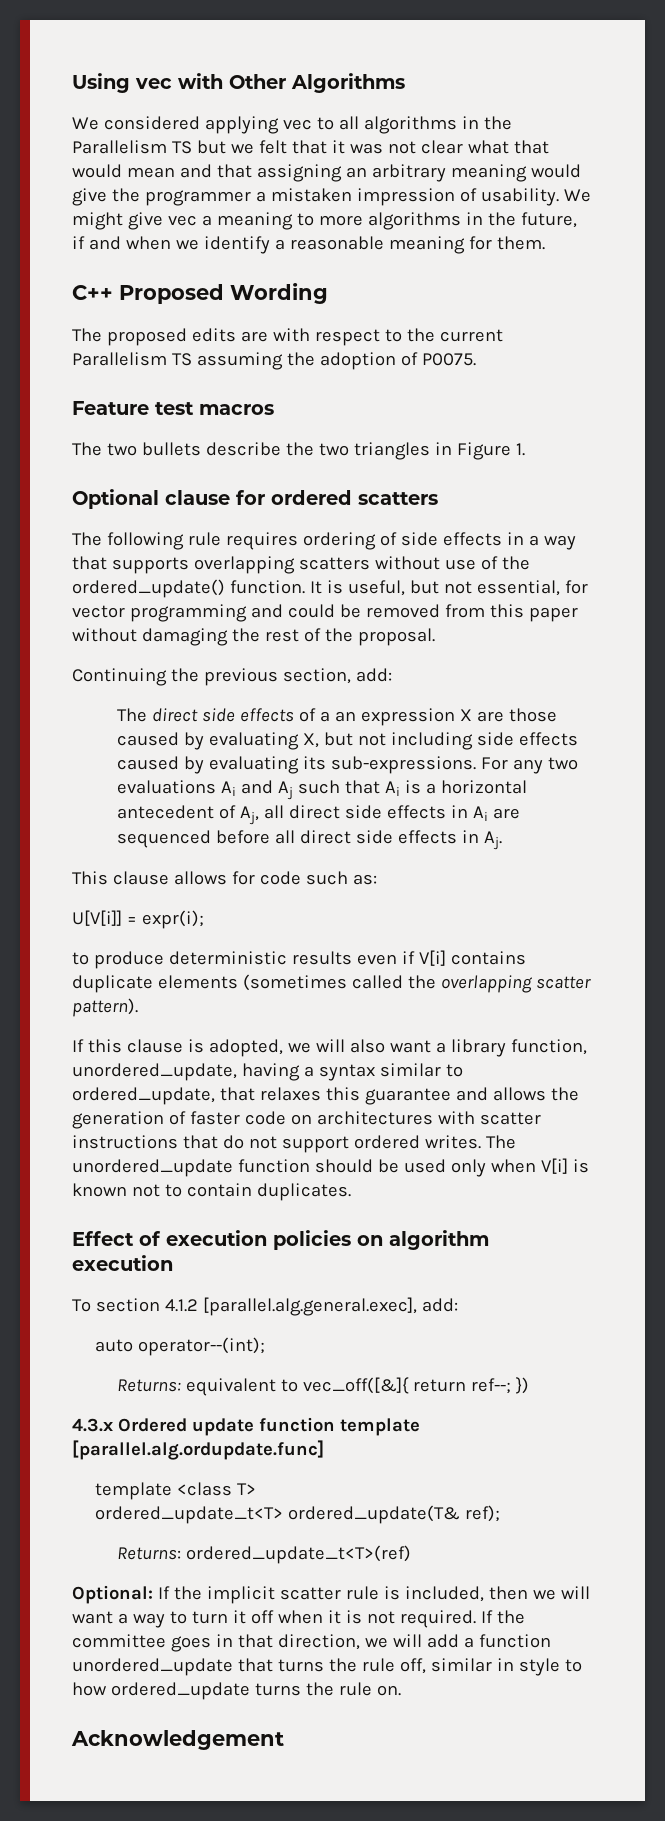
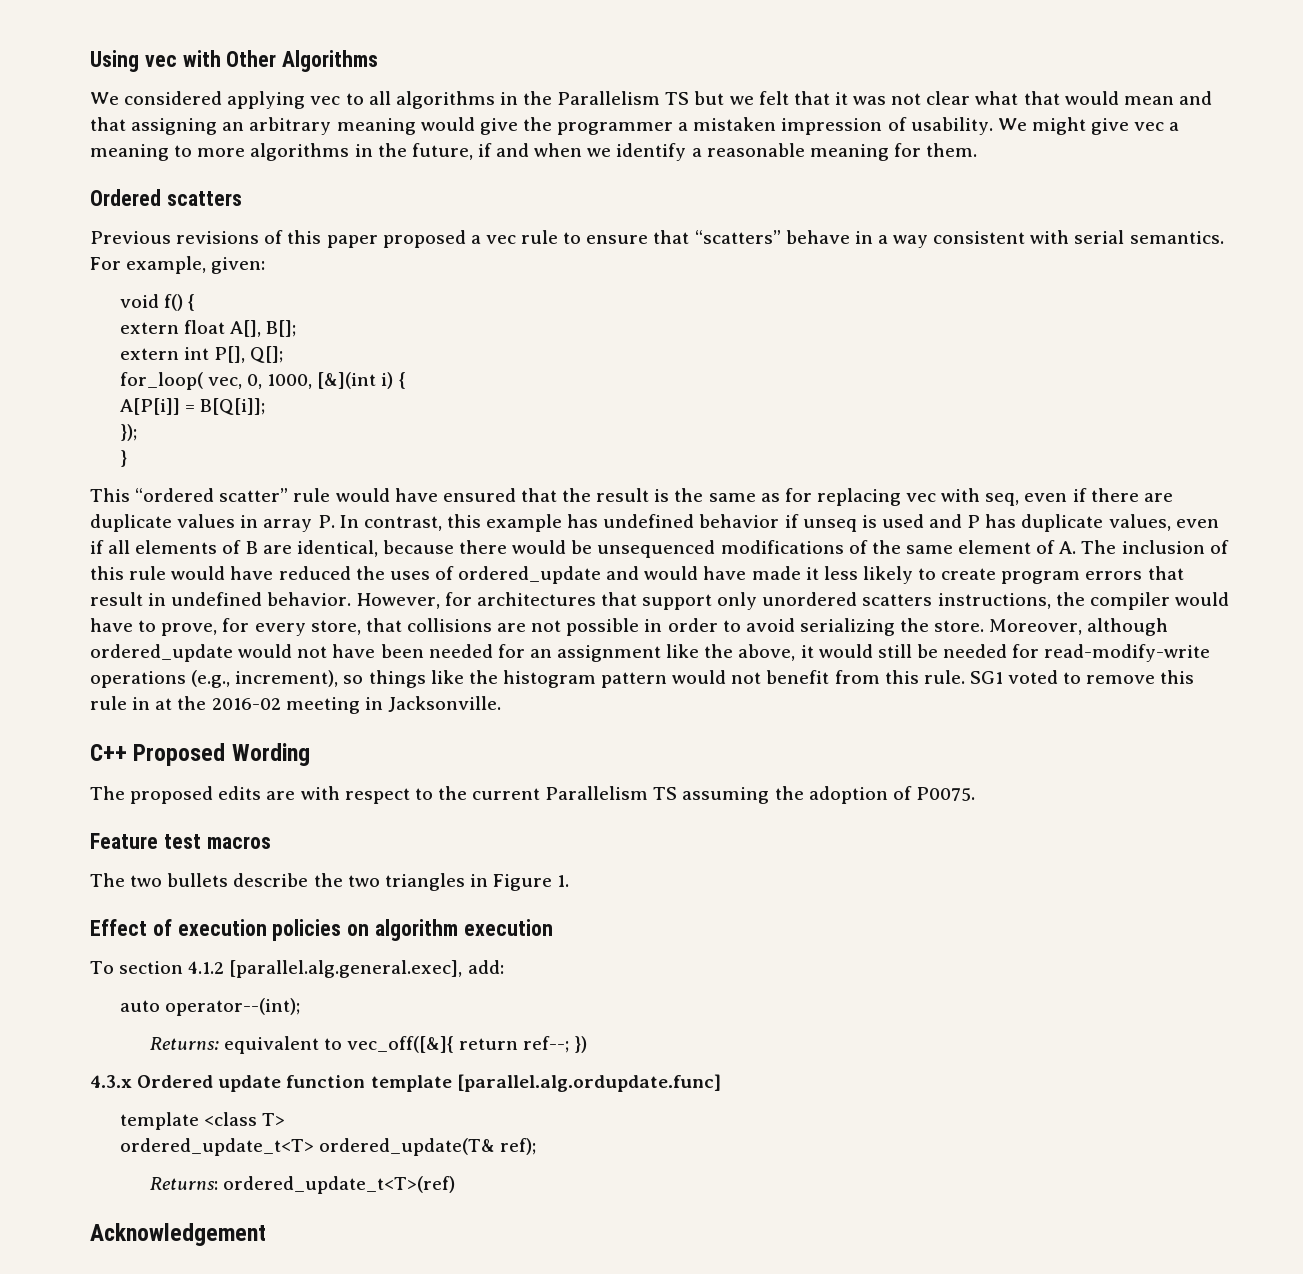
+ Ordered scatters
+ Previous revisions of this paper proposed a vec rule to ensure that “scatters” behave in a way consistent with serial semantics. For example, given:
+ void f() {
+ extern float A[], B[];
+ extern int P[], Q[];
+ for_loop( vec, 0, 1000, [&](int i) {
+ A[P[i]] = B[Q[i]];
+ });
+ }
+ This “ordered scatter” rule would have ensured that the result is the same as for replacing vec with seq, even if there are duplicate values in array P. In contrast, this example has undefined behavior if unseq is used and P has duplicate values, even if all elements of B are identical, because there would be unsequenced modifications of the same element of A. The inclusion of this rule would have reduced the uses of ordered_update and would have made it less likely to create program errors that result in undefined behavior. However, for architectures that support only unordered scatters instructions, the compiler would have to prove, for every store, that collisions are not possible in order to avoid serializing the store. Moreover, although ordered_update would not have been needed for an assignment like the above, it would still be needed for read-modify-write operations (e.g., increment), so things like the histogram pattern would not benefit from this rule. SG1 voted to remove this rule in at the 2016-02 meeting in Jacksonville.
- Optional clause for ordered scatters
- The following rule requires ordering of side effects in a way that supports overlapping scatters without use of the ordered_update() function. It is useful, but not essential, for vector programming and could be removed from this paper without damaging the rest of the proposal.
- Continuing the previous section, add:
- The direct side effects of a an expression X are those caused by evaluating X, but not including side effects caused by evaluating its sub-expressions. For any two evaluations Ai and Aj such that Ai is a horizontal antecedent of Aj, all direct side effects in Ai are sequenced before all direct side effects in Aj.
- This clause allows for code such as:
- U[V[i]] = expr(i);
- to produce deterministic results even if V[i] contains duplicate elements (sometimes called the overlapping scatter pattern).
- If this clause is adopted, we will also want a library function, unordered_update, having a syntax similar to ordered_update, that relaxes this guarantee and allows the generation of faster code on architectures with scatter instructions that do not support ordered writes. The unordered_update function should be used only when V[i] is known not to contain duplicates.
- Optional: If the implicit scatter rule is included, then we will want a way to turn it off when it is not required. If the committee goes in that direction, we will add a function unordered_update that turns the rule off, similar in style to how ordered_update turns the rule on.

